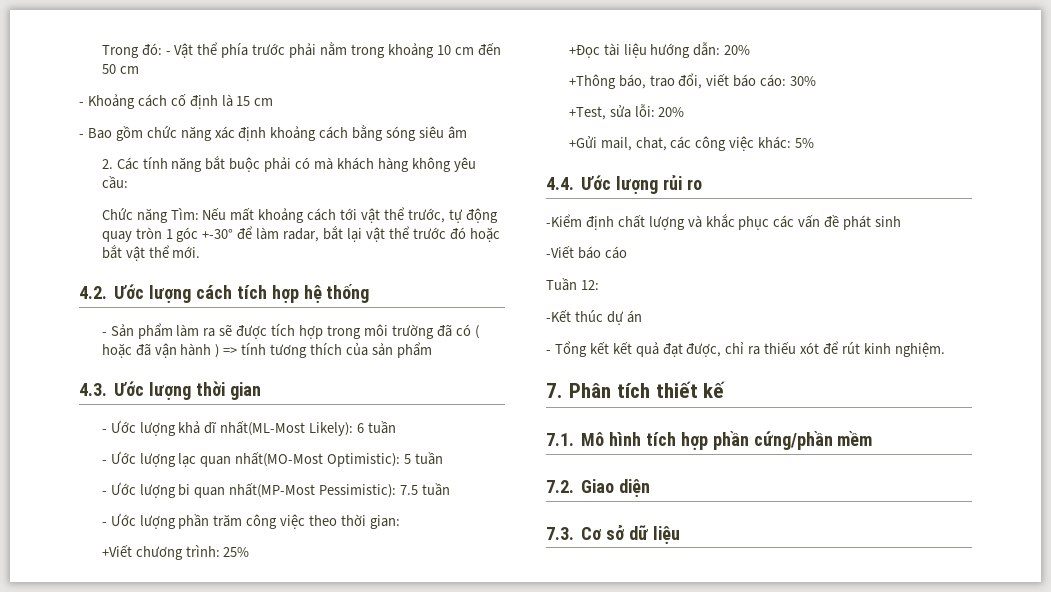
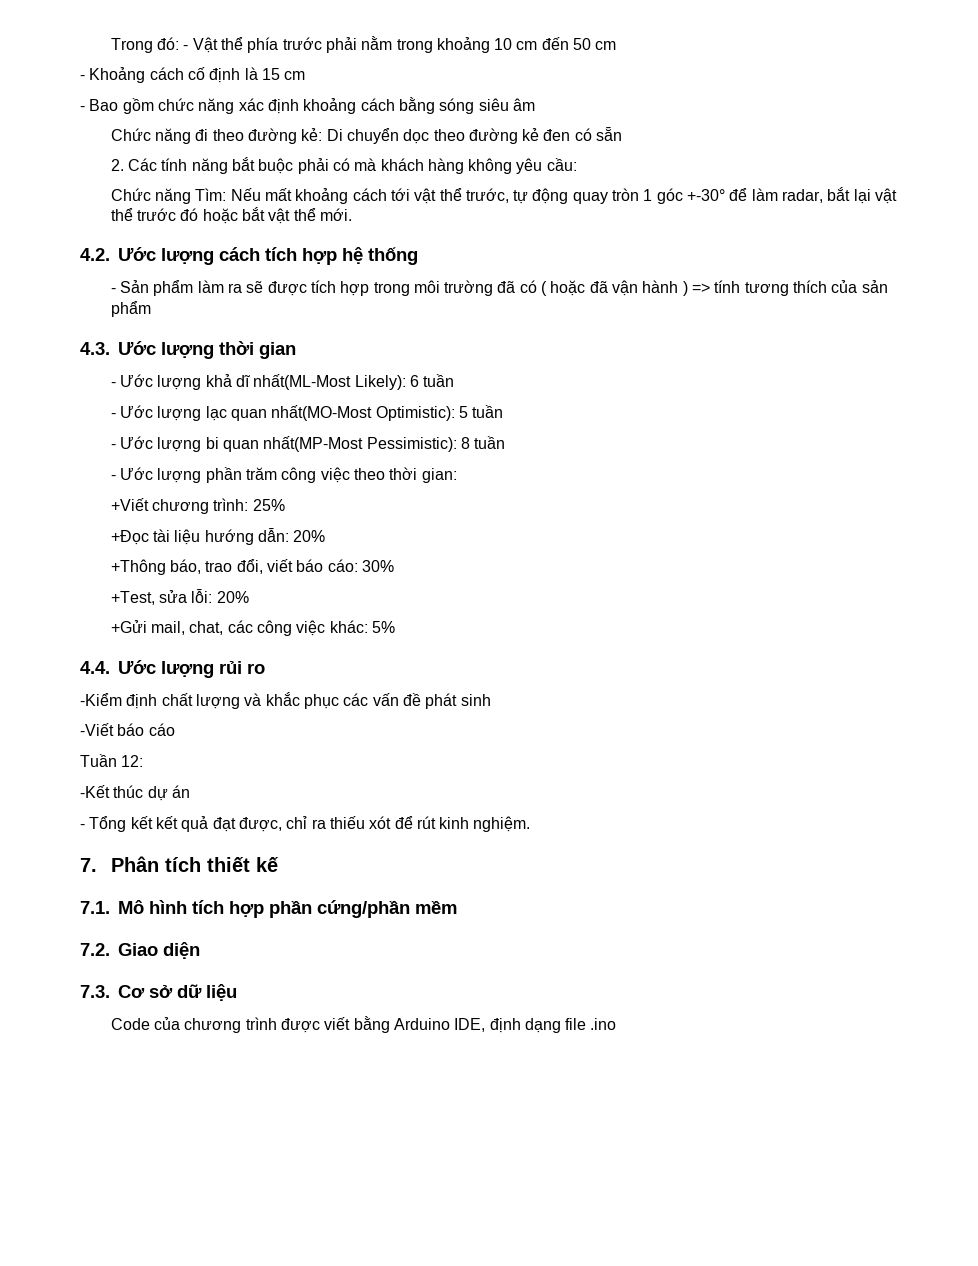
+ Chức năng đi theo đường kẻ: Di chuyển dọc theo đường kẻ đen có sẵn
- - Ước lượng bi quan nhất(MP-Most Pessimistic): 7.5 tuần
+ - Ước lượng bi quan nhất(MP-Most Pessimistic): 8 tuần
+ Code của chương trình được viết bằng Arduino IDE, định dạng file .ino

